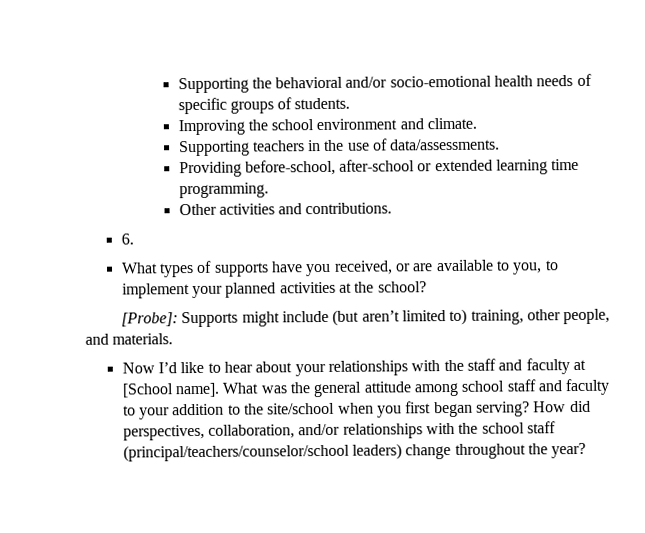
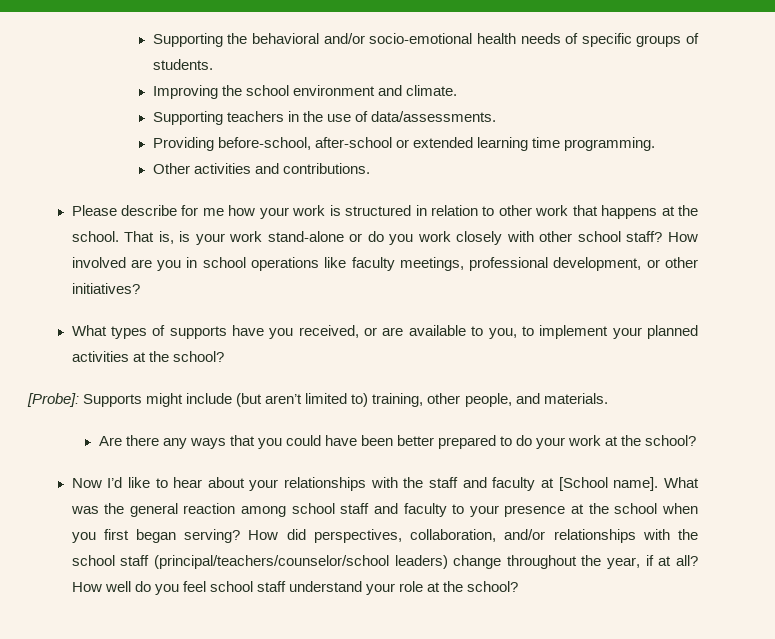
- 6.
+ Please describe for me how your work is structured in relation to other work that happens at the school. That is, is your work stand-alone or do you work closely with other school staff? How involved are you in school operations like faculty meetings, professional development, or other initiatives?
+ Are there any ways that you could have been better prepared to do your work at the school?
- What was the general attitude among school staff and faculty to your addition to the site/school when you first began serving?
+ What was the general reaction among school staff and faculty to your presence at the school when you first began serving?
- How did perspectives, collaboration, and/or relationships with the school staff (principal/teachers/counselor/school leaders) change throughout the year?
+ How did perspectives, collaboration, and/or relationships with the school staff (principal/teachers/counselor/school leaders) change throughout the year, if at all? How well do you feel school staff understand your role at the school?

